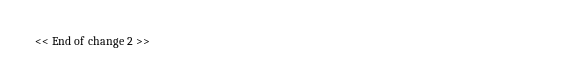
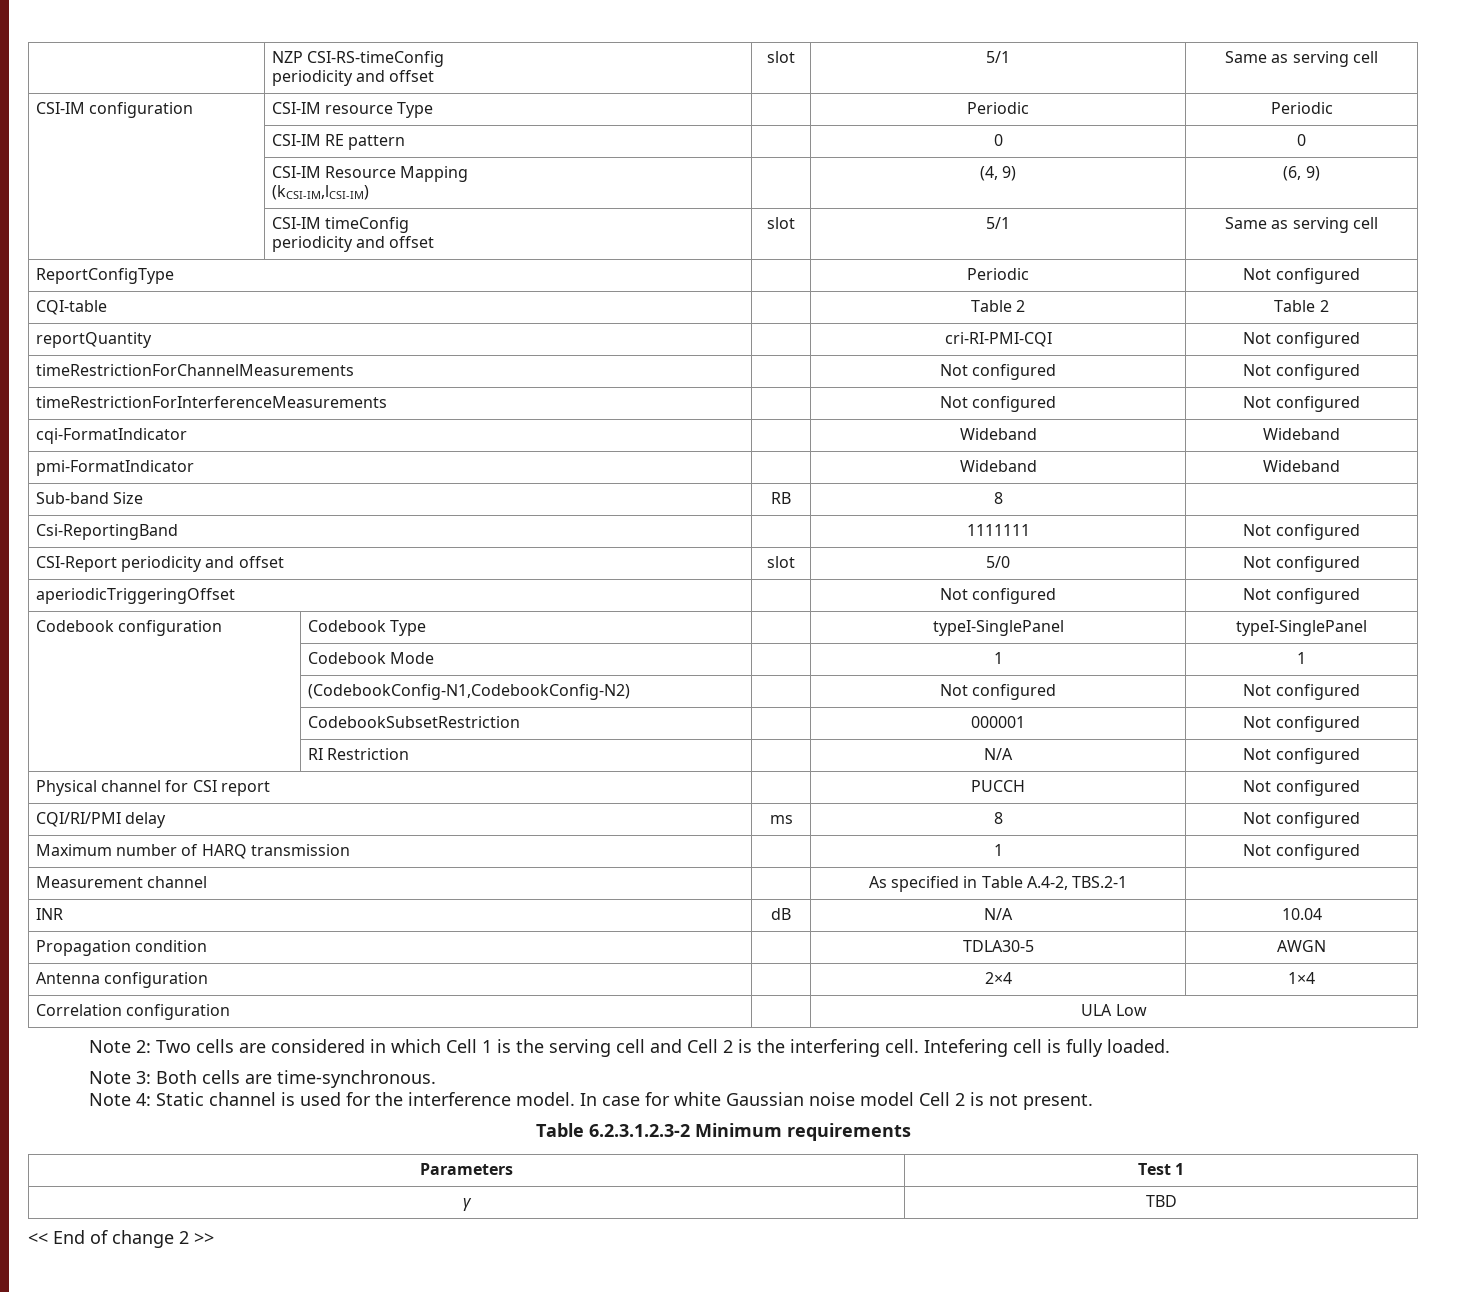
+ | NZP CSI-RS-timeConfig
+ periodicity and offset | slot | 5/1 | Same as serving cell
+ CSI-IM configuration | CSI-IM resource Type | | Periodic | Periodic
+ | CSI-IM RE pattern | | 0 | 0
+ | CSI-IM Resource Mapping
+ (kCSI-IM,lCSI-IM) | | (4, 9) | (6, 9)
+ | CSI-IM timeConfig
+ periodicity and offset | slot | 5/1 | Same as serving cell
+ ReportConfigType | | Periodic | Not configured
+ CQI-table | | Table 2 | Table 2
+ reportQuantity | | cri-RI-PMI-CQI | Not configured
+ timeRestrictionForChannelMeasurements | | Not configured | Not configured
+ timeRestrictionForInterferenceMeasurements | | Not configured | Not configured
+ cqi-FormatIndicator | | Wideband | Wideband
+ pmi-FormatIndicator | | Wideband | Wideband
+ Sub-band Size | RB | 8 |
+ Csi-ReportingBand | | 1111111 | Not configured
+ CSI-Report periodicity and offset | slot | 5/0 | Not configured
+ aperiodicTriggeringOffset | | Not configured | Not configured
+ Codebook configuration | Codebook Type | | typeI-SinglePanel | typeI-SinglePanel
+ | Codebook Mode | | 1 | 1
+ | (CodebookConfig-N1,CodebookConfig-N2) | | Not configured | Not configured
+ | CodebookSubsetRestriction | | 000001 | Not configured
+ | RI Restriction | | N/A | Not configured
+ Physical channel for CSI report | | PUCCH | Not configured
+ CQI/RI/PMI delay | ms | 8 | Not configured
+ Maximum number of HARQ transmission | | 1 | Not configured
+ Measurement channel | | As specified in Table A.4-2, TBS.2-1 |
+ INR | dB | N/A | 10.04
+ Propagation condition | | TDLA30-5 | AWGN
+ Antenna configuration | | 2×4 | 1×4
+ Correlation configuration | | ULA Low
+ Note 2: Two cells are considered in which Cell 1 is the serving cell and Cell 2 is the interfering cell. Intefering cell is fully loaded.
+ Note 3: Both cells are time-synchronous.
+ Note 4: Static channel is used for the interference model. In case for white Gaussian noise model Cell 2 is not present.
+ Table 6.2.3.1.2.3-2 Minimum requirements
+ Parameters | Test 1
+ γ | TBD

